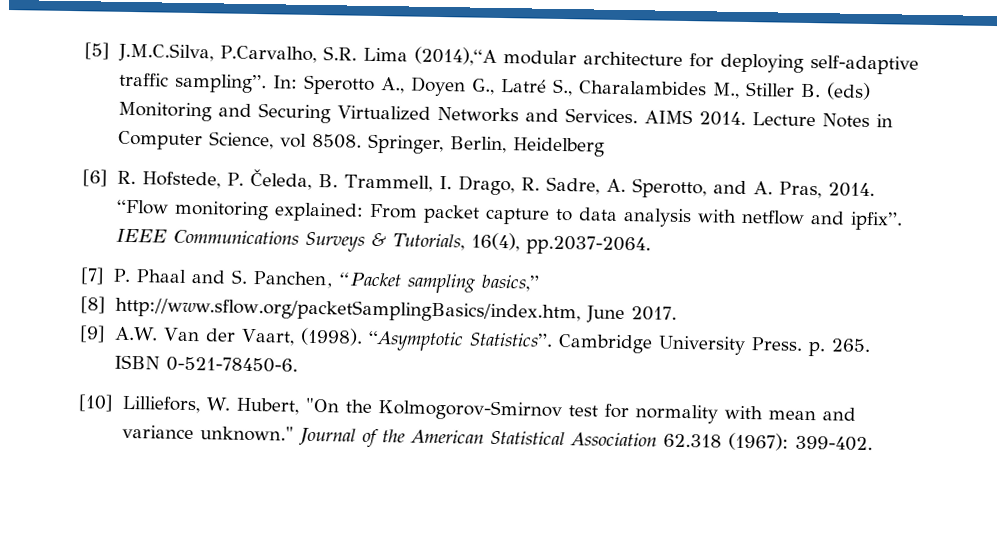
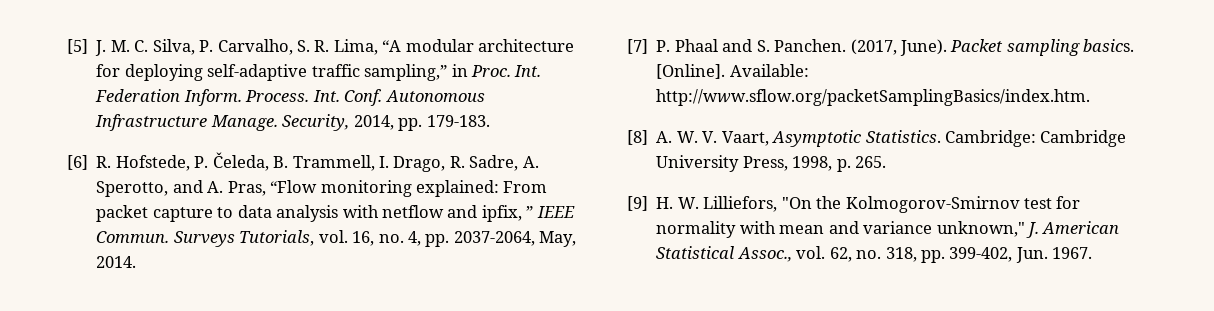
- [5] J.M.C.Silva, P.Carvalho, S.R. Lima (2014),“A modular architecture for deploying self-adaptive traffic sampling”. In: Sperotto A., Doyen G., Latré S., Charalambides M., Stiller B. (eds) Monitoring and Securing Virtualized Networks and Services. AIMS 2014. Lecture Notes in Computer Science, vol 8508. Springer, Berlin, Heidelberg
+ [5] J. M. C. Silva, P. Carvalho, S. R. Lima, “A modular architecture for deploying self-adaptive traffic sampling,” in Proc. Int. Federation Inform. Process. Int. Conf. Autonomous Infrastructure Manage. Security, 2014, pp. 179-183.
- [6] R. Hofstede, P. Čeleda, B. Trammell, I. Drago, R. Sadre, A. Sperotto, and A. Pras, 2014. “Flow monitoring explained: From packet capture to data analysis with netflow and ipfix”. IEEE Communications Surveys & Tutorials, 16(4), pp.2037-2064.
+ [6] R. Hofstede, P. Čeleda, B. Trammell, I. Drago, R. Sadre, A. Sperotto, and A. Pras, “Flow monitoring explained: From packet capture to data analysis with netflow and ipfix, ” IEEE Commun. Surveys Tutorials, vol. 16, no. 4, pp. 2037-2064, May, 2014.
- [7] P. Phaal and S. Panchen, “Packet sampling basics,”
- [8] http://www.sflow.org/packetSamplingBasics/index.htm, June 2017.
- [9] A.W. Van der Vaart, (1998). “Asymptotic Statistics”. Cambridge University Press. p. 265. ISBN 0-521-78450-6.
- [10] Lilliefors, W. Hubert, "On the Kolmogorov-Smirnov test for normality with mean and variance unknown." Journal of the American Statistical Association 62.318 (1967): 399-402.
+ [7] P. Phaal and S. Panchen. (2017, June). Packet sampling basics. [Online]. Available: http://www.sflow.org/packetSamplingBasics/index.htm.
+ [8] A. W. V. Vaart, Asymptotic Statistics. Cambridge: Cambridge University Press, 1998, p. 265.
+ [9] H. W. Lilliefors, "On the Kolmogorov-Smirnov test for normality with mean and variance unknown," J. American Statistical Assoc., vol. 62, no. 318, pp. 399-402, Jun. 1967.

